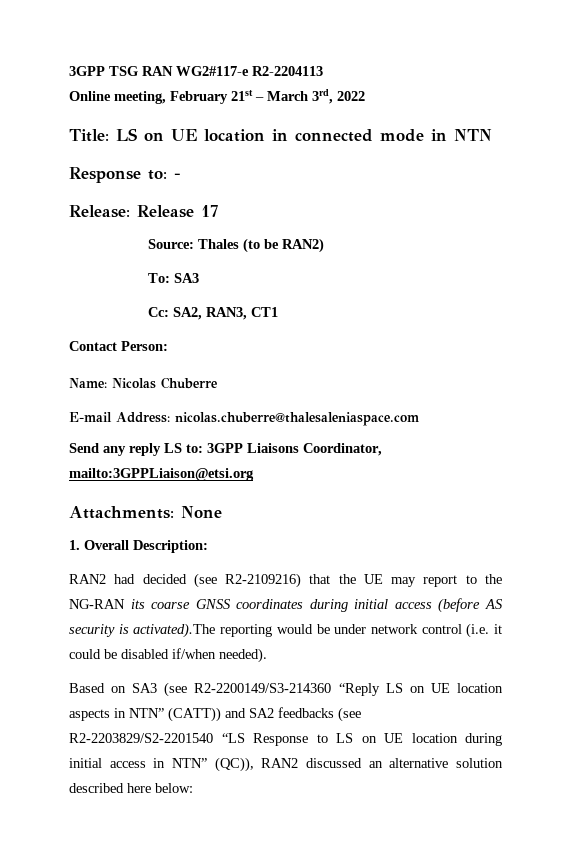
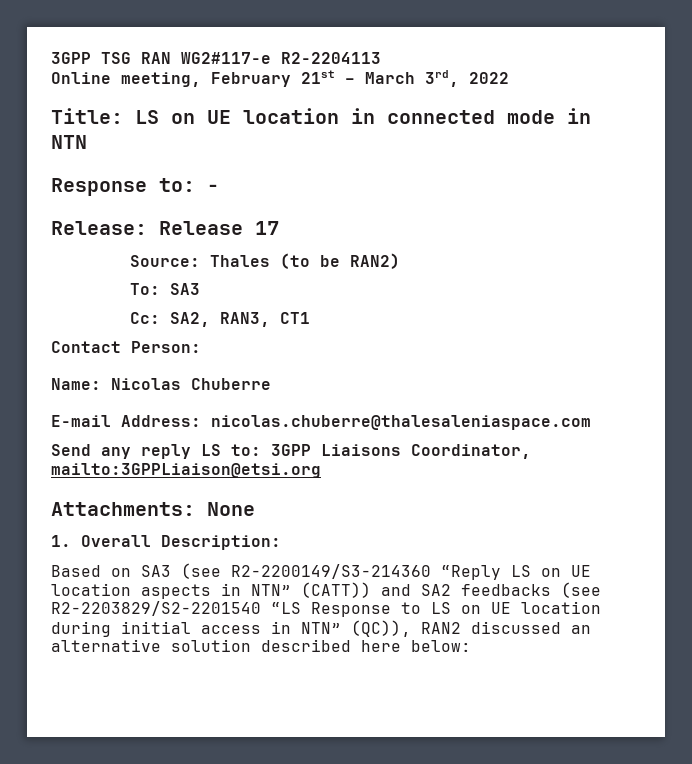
- RAN2 had decided (see R2-2109216) that the UE may report to the NG-RAN its coarse GNSS coordinates during initial access (before AS security is activated).The reporting would be under network control (i.e. it could be disabled if/when needed).

